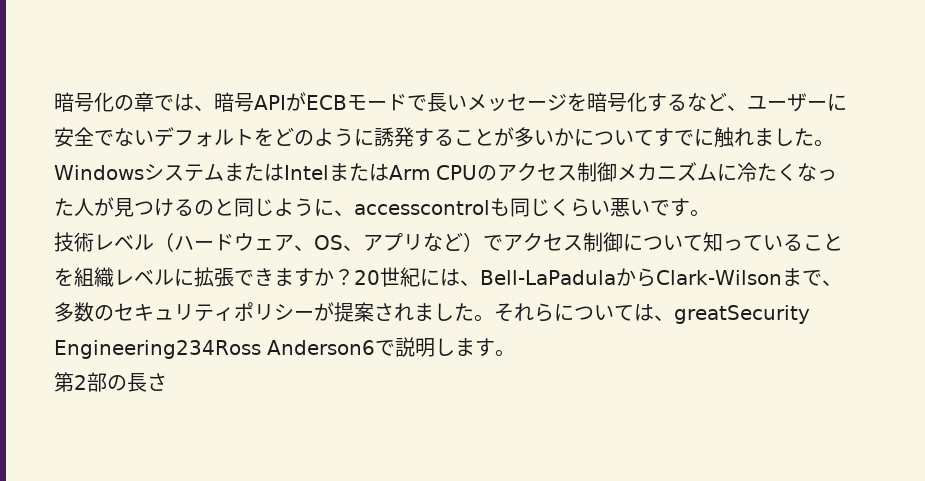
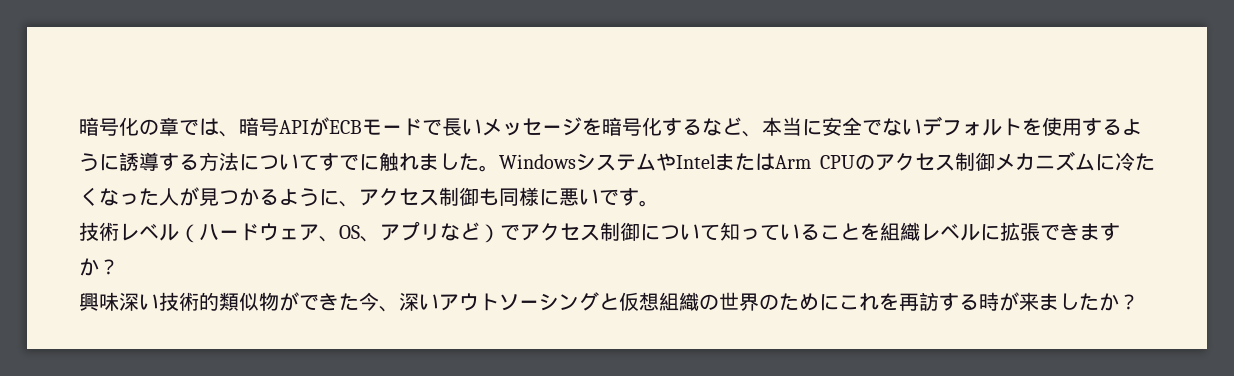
- 暗号化の章では、暗号APIがECBモードで長いメッセージを暗号化するなど、ユーザーに安全でないデフォルトをどのように誘発することが多いかについてすでに触れました。
+ 暗号化の章では、暗号APIがECBモードで長いメッセージを暗号化するなど、本当に安全でないデフォルトを使用するように誘導する方法についてすでに触れました。
- WindowsシステムまたはIntelまたはArm CPUのアクセス制御メカニズムに冷たくなった人が見つけるのと同じように、accesscontrolも同じくらい悪いです。
+ WindowsシステムやIntelまたはArm CPUのアクセス制御メカニズムに冷たくなった人が見つかるように、アクセス制御も同様に悪いです。
- 技術レベル（ハードウェア、OS、アプリなど）でアクセス制御について知っていることを組織レベルに拡張できますか？20世紀には、Bell-LaPadulaからClark-Wilsonまで、多数のセキュリティポリシーが提案されました。それらについては、greatSecurity Engineering234Ross Anderson6で説明します。
- 第2部の長さ
+ 技術レベル（ハードウェア、OS、アプリなど）でアクセス制御について知っていることを組織レベルに拡張できますか？
+ 興味深い技術的類似物ができた今、深いアウトソーシングと仮想組織の世界のためにこれを再訪する時が来ましたか？

